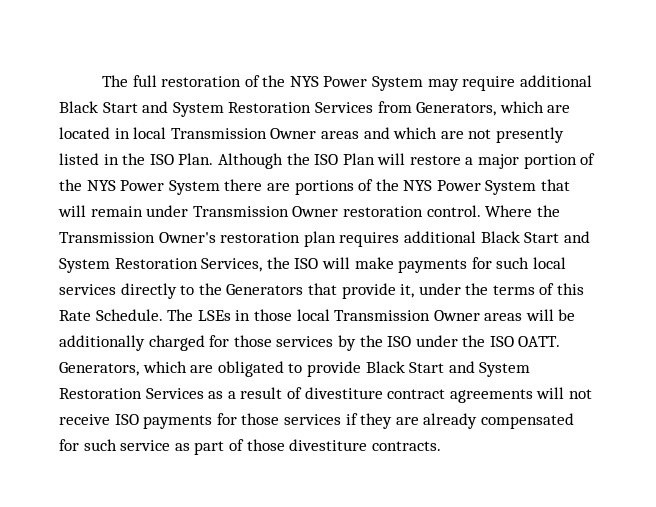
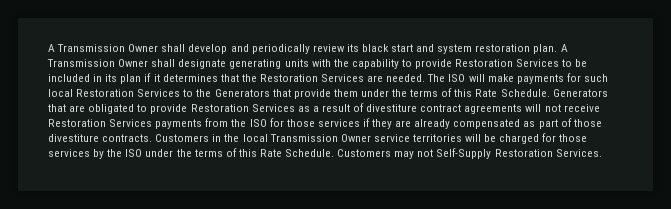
- The full restoration of the NYS Power System may require additional Black Start and System Restoration Services from Generators, which are located in local Transmission Owner areas and which are not presently listed in the ISO Plan. Although the ISO Plan will restore a major portion of the NYS Power System there are portions of the NYS Power System that will remain under Transmission Owner restoration control. Where the Transmission Owner's restoration plan requires additional Black Start and System Restoration Services, the ISO will make payments for such local services directly to the Generators that provide it, under the terms of this Rate Schedule. The LSEs in those local Transmission Owner areas will be additionally charged for those services by the ISO under the ISO OATT. Generators, which are obligated to provide Black Start and System Restoration Services as a result of divestiture contract agreements will not receive ISO payments for those services if they are already compensated for such service as part of those divestiture contracts.
+ A Transmission Owner shall develop and periodically review its black start and system restoration plan. A Transmission Owner shall designate generating units with the capability to provide Restoration Services to be included in its plan if it determines that the Restoration Services are needed. The ISO will make payments for such local Restoration Services to the Generators that provide them under the terms of this Rate Schedule. Generators that are obligated to provide Restoration Services as a result of divestiture contract agreements will not receive Restoration Services payments from the ISO for those services if they are already compensated as part of those divestiture contracts.
+ Customers in the local Transmission Owner service territories will be charged for those services by the ISO under the terms of this Rate Schedule. Customers may not Self-Supply Restoration Services.

